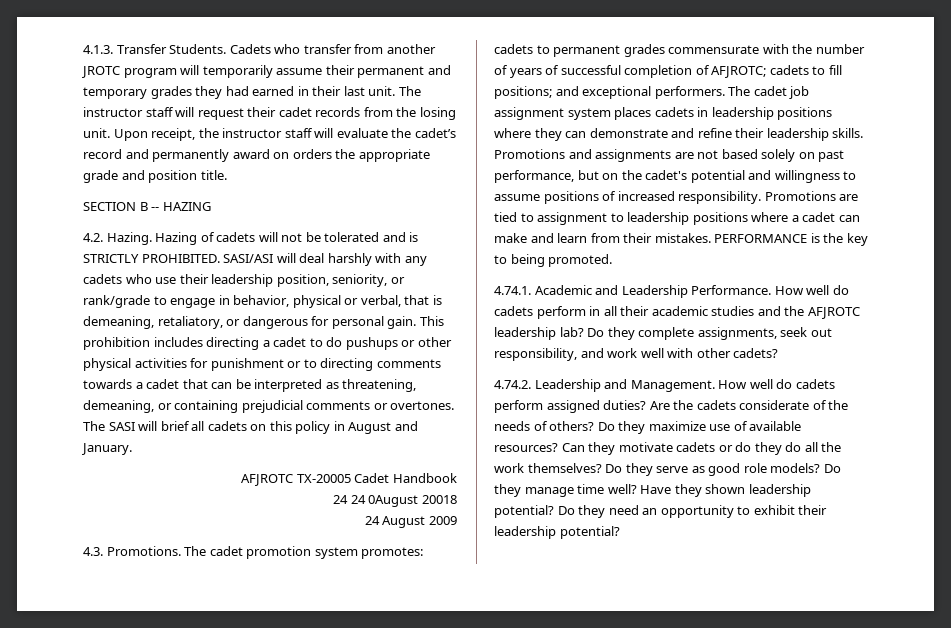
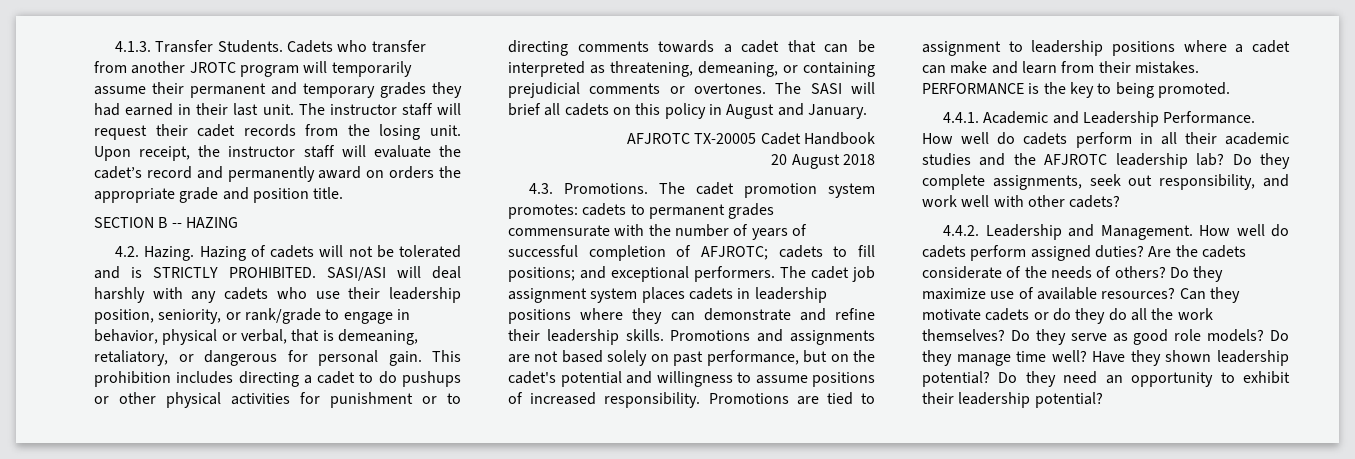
- 24 24 0August 20018
- 24 August 2009
+ 20 August 2018
- 4.74.1. Academic and Leadership Performance.
+ 4.4.1. Academic and Leadership Performance.
- 4.74.2. Leadership and Management.
+ 4.4.2. Leadership and Management.

